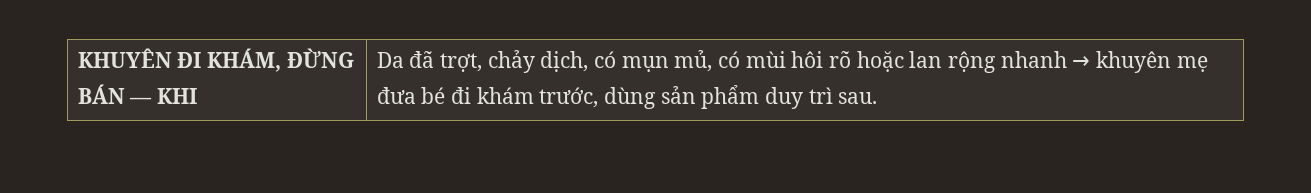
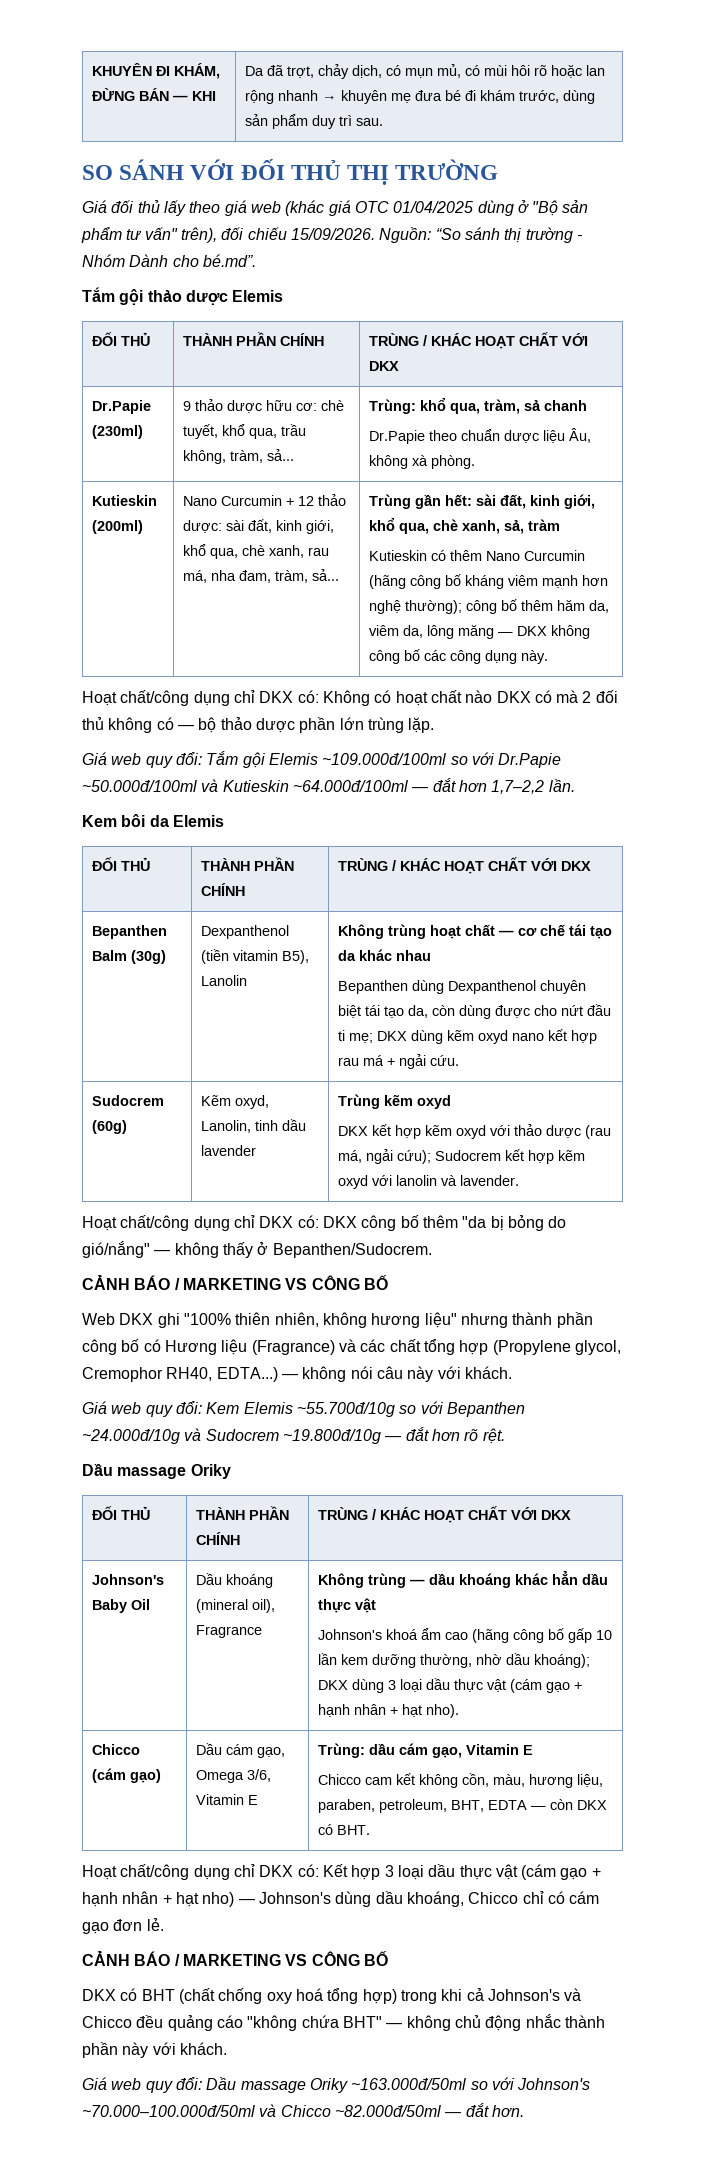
+ SO SÁNH VỚI ĐỐI THỦ THỊ TRƯỜNG
+ Giá đối thủ lấy theo giá web (khác giá OTC 01/04/2025 dùng ở "Bộ sản phẩm tư vấn" trên), đối chiếu 15/09/2026. Nguồn: “So sánh thị trường - Nhóm Dành cho bé.md”.
+ Tắm gội thảo dược Elemis
+ ĐỐI THỦ | THÀNH PHẦN CHÍNH | TRÙNG / KHÁC HOẠT CHẤT VỚI DKX
+ Dr.Papie (230ml) | 9 thảo dược hữu cơ: chè tuyết, khổ qua, trầu không, tràm, sả... | Trùng: khổ qua, tràm, sả chanh
+ Dr.Papie theo chuẩn dược liệu Âu, không xà phòng.
+ Kutieskin (200ml) | Nano Curcumin + 12 thảo dược: sài đất, kinh giới, khổ qua, chè xanh, rau má, nha đam, tràm, sả... | Trùng gần hết: sài đất, kinh giới, khổ qua, chè xanh, sả, tràm
+ Kutieskin có thêm Nano Curcumin (hãng công bố kháng viêm mạnh hơn nghệ thường); công bố thêm hăm da, viêm da, lông măng — DKX không công bố các công dụng này.
+ Hoạt chất/công dụng chỉ DKX có: Không có hoạt chất nào DKX có mà 2 đối thủ không có — bộ thảo dược phần lớn trùng lặp.
+ Giá web quy đổi: Tắm gội Elemis ~109.000đ/100ml so với Dr.Papie ~50.000đ/100ml và Kutieskin ~64.000đ/100ml — đắt hơn 1,7–2,2 lần.
+ Kem bôi da Elemis
+ ĐỐI THỦ | THÀNH PHẦN CHÍNH | TRÙNG / KHÁC HOẠT CHẤT VỚI DKX
+ Bepanthen Balm (30g) | Dexpanthenol (tiền vitamin B5), Lanolin | Không trùng hoạt chất — cơ chế tái tạo da khác nhau
+ Bepanthen dùng Dexpanthenol chuyên biệt tái tạo da, còn dùng được cho nứt đầu ti mẹ; DKX dùng kẽm oxyd nano kết hợp rau má + ngải cứu.
+ Sudocrem (60g) | Kẽm oxyd, Lanolin, tinh dầu lavender | Trùng kẽm oxyd
+ DKX kết hợp kẽm oxyd với thảo dược (rau má, ngải cứu); Sudocrem kết hợp kẽm oxyd với lanolin và lavender.
+ Hoạt chất/công dụng chỉ DKX có: DKX công bố thêm "da bị bỏng do gió/nắng" — không thấy ở Bepanthen/Sudocrem.
+ CẢNH BÁO / MARKETING VS CÔNG BỐ
+ Web DKX ghi "100% thiên nhiên, không hương liệu" nhưng thành phần công bố có Hương liệu (Fragrance) và các chất tổng hợp (Propylene glycol, Cremophor RH40, EDTA...) — không nói câu này với khách.
+ Giá web quy đổi: Kem Elemis ~55.700đ/10g so với Bepanthen ~24.000đ/10g và Sudocrem ~19.800đ/10g — đắt hơn rõ rệt.
+ Dầu massage Oriky
+ ĐỐI THỦ | THÀNH PHẦN CHÍNH | TRÙNG / KHÁC HOẠT CHẤT VỚI DKX
+ Johnson's Baby Oil | Dầu khoáng (mineral oil), Fragrance | Không trùng — dầu khoáng khác hẳn dầu thực vật
+ Johnson's khoá ẩm cao (hãng công bố gấp 10 lần kem dưỡng thường, nhờ dầu khoáng); DKX dùng 3 loại dầu thực vật (cám gạo + hạnh nhân + hạt nho).
+ Chicco (cám gạo) | Dầu cám gạo, Omega 3/6, Vitamin E | Trùng: dầu cám gạo, Vitamin E
+ Chicco cam kết không cồn, màu, hương liệu, paraben, petroleum, BHT, EDTA — còn DKX có BHT.
+ Hoạt chất/công dụng chỉ DKX có: Kết hợp 3 loại dầu thực vật (cám gạo + hạnh nhân + hạt nho) — Johnson's dùng dầu khoáng, Chicco chỉ có cám gạo đơn lẻ.
+ CẢNH BÁO / MARKETING VS CÔNG BỐ
+ DKX có BHT (chất chống oxy hoá tổng hợp) trong khi cả Johnson's và Chicco đều quảng cáo "không chứa BHT" — không chủ động nhắc thành phần này với khách.
+ Giá web quy đổi: Dầu massage Oriky ~163.000đ/50ml so với Johnson's ~70.000–100.000đ/50ml và Chicco ~82.000đ/50ml — đắt hơn.

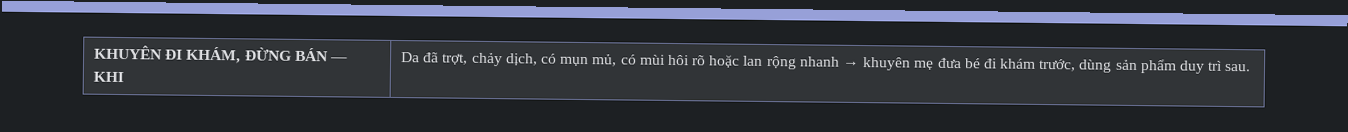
- SO SÁNH VỚI ĐỐI THỦ THỊ TRƯỜNG
- Giá đối thủ lấy theo giá web (khác giá OTC 01/04/2025 dùng ở "Bộ sản phẩm tư vấn" trên), đối chiếu 15/09/2026. Nguồn: “So sánh thị trường - Nhóm Dành cho bé.md”.
- Tắm gội thảo dược Elemis
- ĐỐI THỦ | THÀNH PHẦN CHÍNH | TRÙNG / KHÁC HOẠT CHẤT VỚI DKX
- Dr.Papie (230ml) | 9 thảo dược hữu cơ: chè tuyết, khổ qua, trầu không, tràm, sả... | Trùng: khổ qua, tràm, sả chanh
- Dr.Papie theo chuẩn dược liệu Âu, không xà phòng.
- Kutieskin (200ml) | Nano Curcumin + 12 thảo dược: sài đất, kinh giới, khổ qua, chè xanh, rau má, nha đam, tràm, sả... | Trùng gần hết: sài đất, kinh giới, khổ qua, chè xanh, sả, tràm
- Kutieskin có thêm Nano Curcumin (hãng công bố kháng viêm mạnh hơn nghệ thường); công bố thêm hăm da, viêm da, lông măng — DKX không công bố các công dụng này.
- Hoạt chất/công dụng chỉ DKX có: Không có hoạt chất nào DKX có mà 2 đối thủ không có — bộ thảo dược phần lớn trùng lặp.
- Giá web quy đổi: Tắm gội Elemis ~109.000đ/100ml so với Dr.Papie ~50.000đ/100ml và Kutieskin ~64.000đ/100ml — đắt hơn 1,7–2,2 lần.
- Kem bôi da Elemis
- ĐỐI THỦ | THÀNH PHẦN CHÍNH | TRÙNG / KHÁC HOẠT CHẤT VỚI DKX
- Bepanthen Balm (30g) | Dexpanthenol (tiền vitamin B5), Lanolin | Không trùng hoạt chất — cơ chế tái tạo da khác nhau
- Bepanthen dùng Dexpanthenol chuyên biệt tái tạo da, còn dùng được cho nứt đầu ti mẹ; DKX dùng kẽm oxyd nano kết hợp rau má + ngải cứu.
- Sudocrem (60g) | Kẽm oxyd, Lanolin, tinh dầu lavender | Trùng kẽm oxyd
- DKX kết hợp kẽm oxyd với thảo dược (rau má, ngải cứu); Sudocrem kết hợp kẽm oxyd với lanolin và lavender.
- Hoạt chất/công dụng chỉ DKX có: DKX công bố thêm "da bị bỏng do gió/nắng" — không thấy ở Bepanthen/Sudocrem.
- CẢNH BÁO / MARKETING VS CÔNG BỐ
- Web DKX ghi "100% thiên nhiên, không hương liệu" nhưng thành phần công bố có Hương liệu (Fragrance) và các chất tổng hợp (Propylene glycol, Cremophor RH40, EDTA...) — không nói câu này với khách.
- Giá web quy đổi: Kem Elemis ~55.700đ/10g so với Bepanthen ~24.000đ/10g và Sudocrem ~19.800đ/10g — đắt hơn rõ rệt.
- Dầu massage Oriky
- ĐỐI THỦ | THÀNH PHẦN CHÍNH | TRÙNG / KHÁC HOẠT CHẤT VỚI DKX
- Johnson's Baby Oil | Dầu khoáng (mineral oil), Fragrance | Không trùng — dầu khoáng khác hẳn dầu thực vật
- Johnson's khoá ẩm cao (hãng công bố gấp 10 lần kem dưỡng thường, nhờ dầu khoáng); DKX dùng 3 loại dầu thực vật (cám gạo + hạnh nhân + hạt nho).
- Chicco (cám gạo) | Dầu cám gạo, Omega 3/6, Vitamin E | Trùng: dầu cám gạo, Vitamin E
- Chicco cam kết không cồn, màu, hương liệu, paraben, petroleum, BHT, EDTA — còn DKX có BHT.
- Hoạt chất/công dụng chỉ DKX có: Kết hợp 3 loại dầu thực vật (cám gạo + hạnh nhân + hạt nho) — Johnson's dùng dầu khoáng, Chicco chỉ có cám gạo đơn lẻ.
- CẢNH BÁO / MARKETING VS CÔNG BỐ
- DKX có BHT (chất chống oxy hoá tổng hợp) trong khi cả Johnson's và Chicco đều quảng cáo "không chứa BHT" — không chủ động nhắc thành phần này với khách.
- Giá web quy đổi: Dầu massage Oriky ~163.000đ/50ml so với Johnson's ~70.000–100.000đ/50ml và Chicco ~82.000đ/50ml — đắt hơn.

